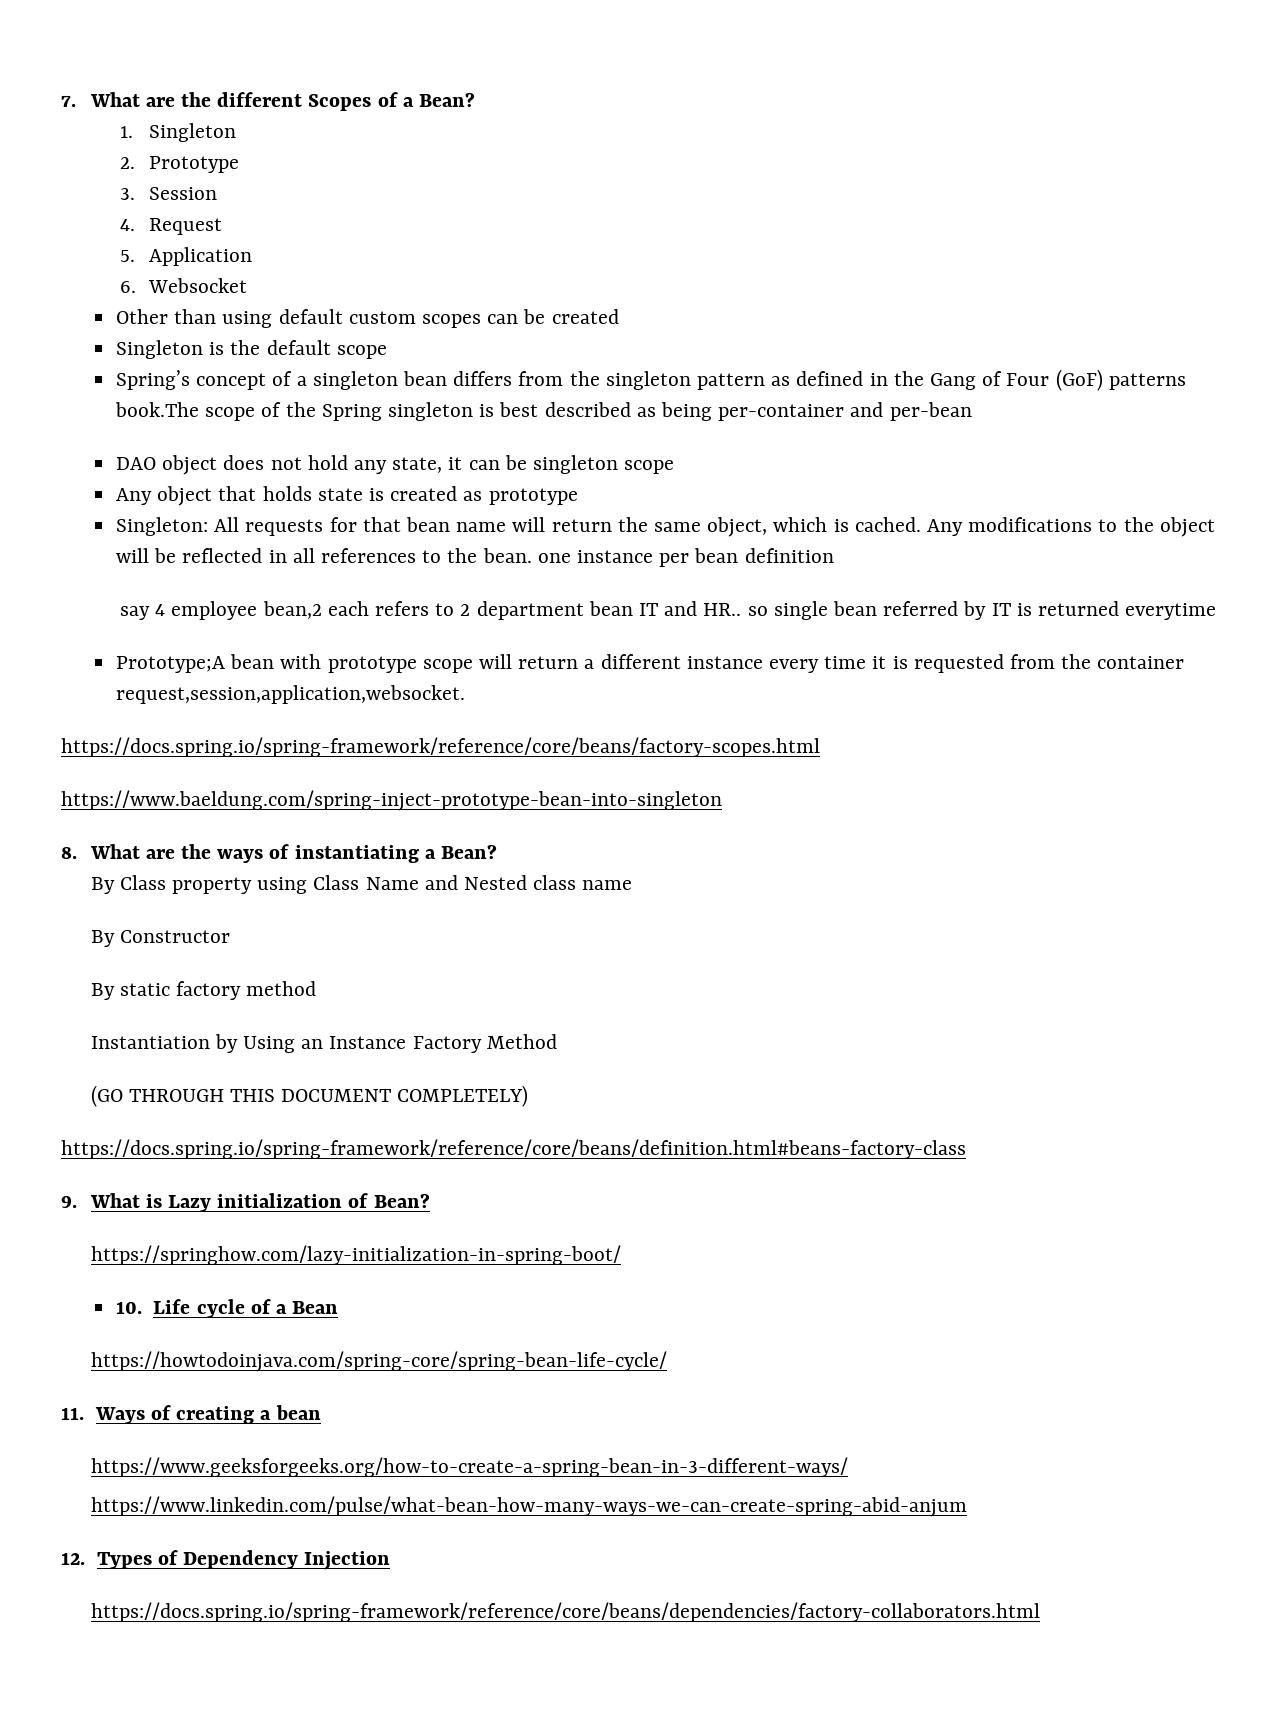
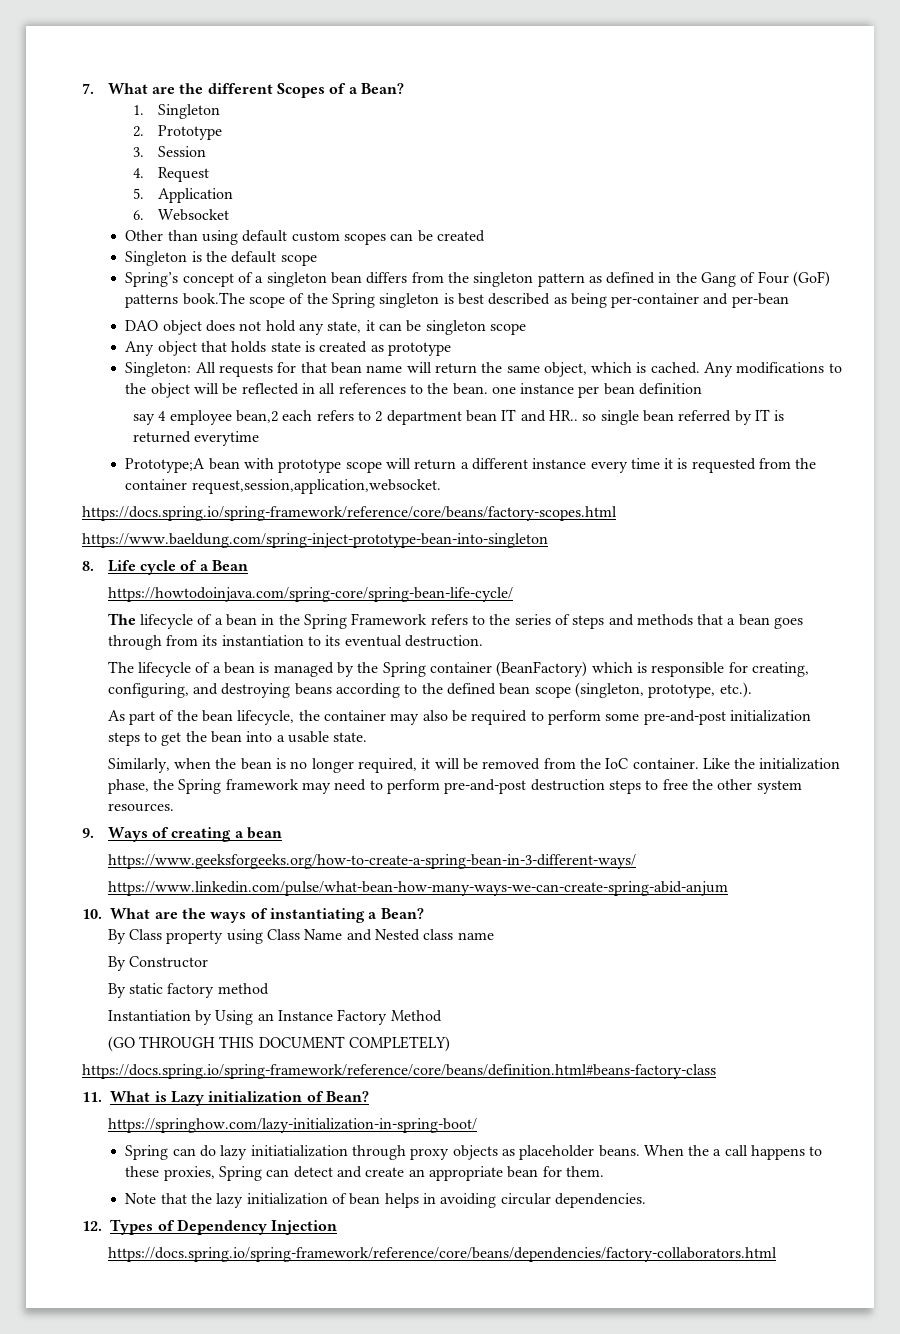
- 8. What are the ways of instantiating a Bean?
+ 8. Life cycle of a Bean
+ https://howtodoinjava.com/spring-core/spring-bean-life-cycle/
+ The lifecycle of a bean in the Spring Framework refers to the series of steps and methods that a bean goes through from its instantiation to its eventual destruction.
+ The lifecycle of a bean is managed by the Spring container (BeanFactory) which is responsible for creating, configuring, and destroying beans according to the defined bean scope (singleton, prototype, etc.).
+ As part of the bean lifecycle, the container may also be required to perform some pre-and-post initialization steps to get the bean into a usable state.
+ Similarly, when the bean is no longer required, it will be removed from the IoC container. Like the initialization phase, the Spring framework may need to perform pre-and-post destruction steps to free the other system resources.
+ 9. Ways of creating a bean
+ https://www.geeksforgeeks.org/how-to-create-a-spring-bean-in-3-different-ways/
+ https://www.linkedin.com/pulse/what-bean-how-many-ways-we-can-create-spring-abid-anjum
+ 10. What are the ways of instantiating a Bean?
- 9. What is Lazy initialization of Bean?
+ 11. What is Lazy initialization of Bean?
- 10. Life cycle of a Bean
- https://howtodoinjava.com/spring-core/spring-bean-life-cycle/
- 11. Ways of creating a bean
- https://www.geeksforgeeks.org/how-to-create-a-spring-bean-in-3-different-ways/
- https://www.linkedin.com/pulse/what-bean-how-many-ways-we-can-create-spring-abid-anjum
+ Spring can do lazy initiatialization through proxy objects as placeholder beans. When the a call happens to these proxies, Spring can detect and create an appropriate bean for them.
+ Note that the lazy initialization of bean helps in avoiding circular dependencies.

